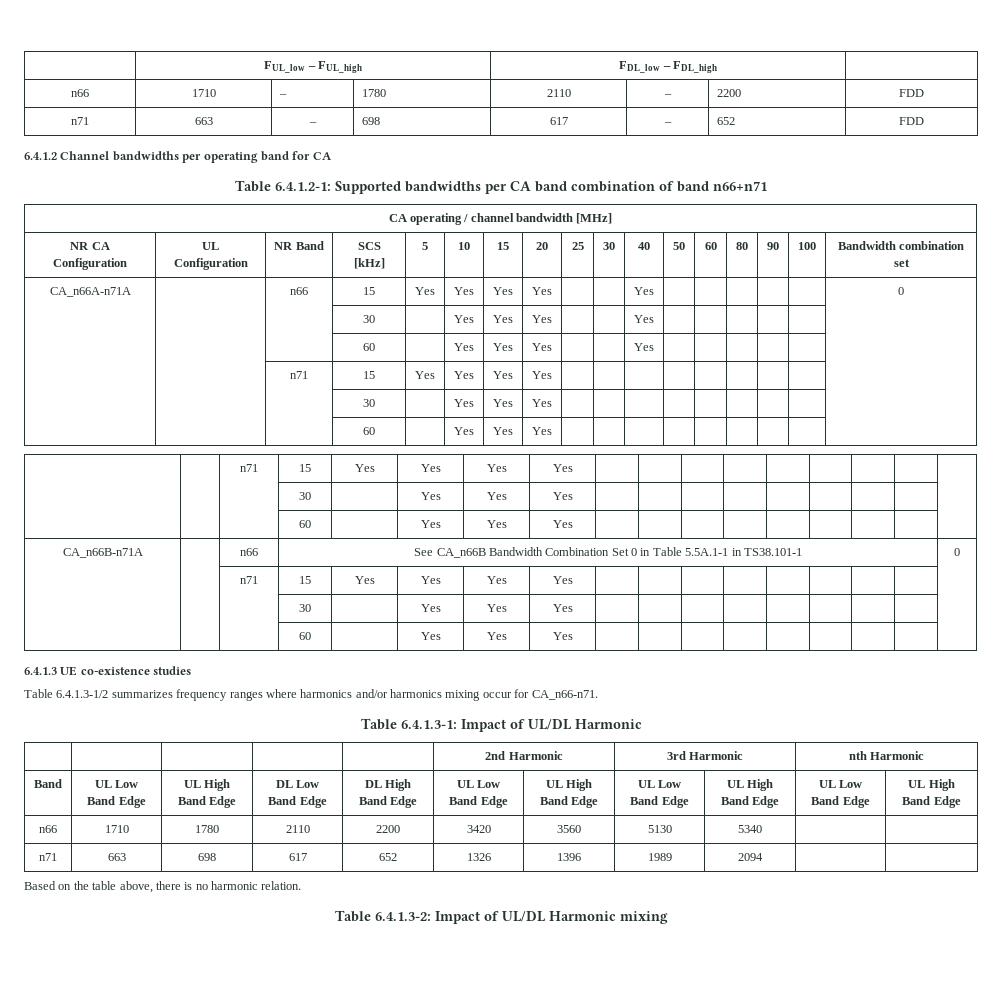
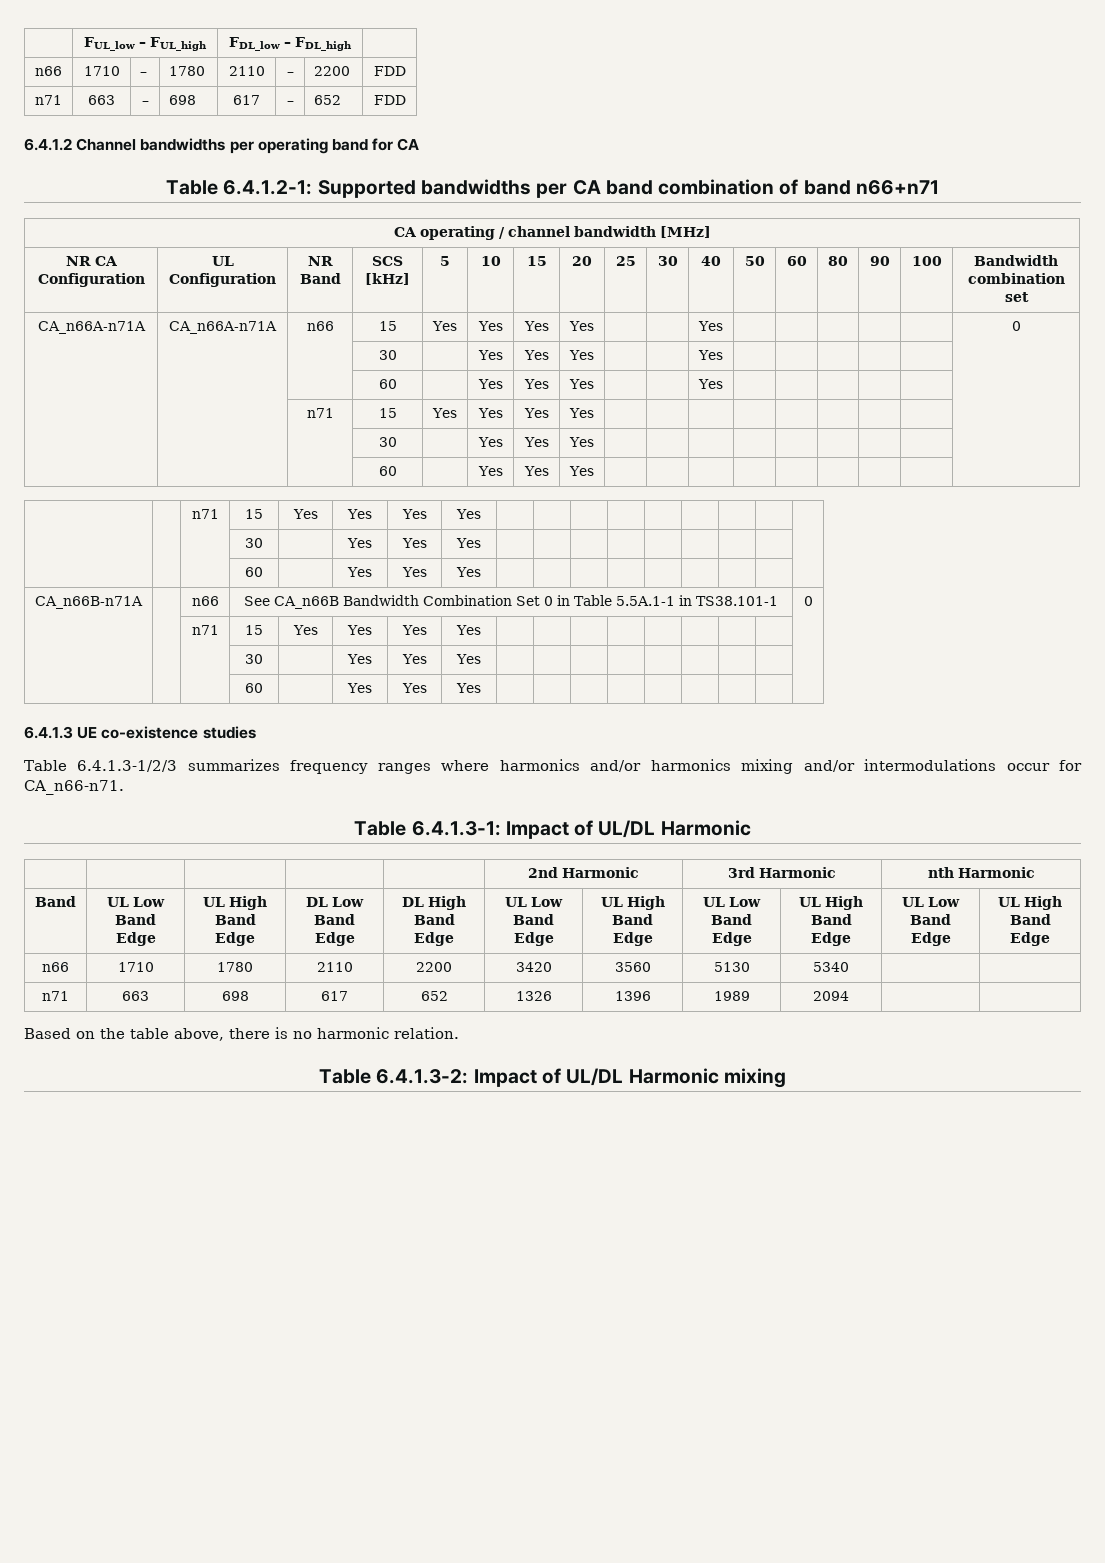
- CA_n66A-n71A | | n66 | 15 | Yes | Yes | Yes | Yes | | | Yes | | | | | | 0
+ CA_n66A-n71A | CA_n66A-n71A | n66 | 15 | Yes | Yes | Yes | Yes | | | Yes | | | | | | 0
- Table 6.4.1.3-1/2 summarizes frequency ranges where harmonics and/or harmonics mixing occur for CA_n66-n71.
+ Table 6.4.1.3-1/2/3 summarizes frequency ranges where harmonics and/or harmonics mixing and/or intermodulations occur for CA_n66-n71.

